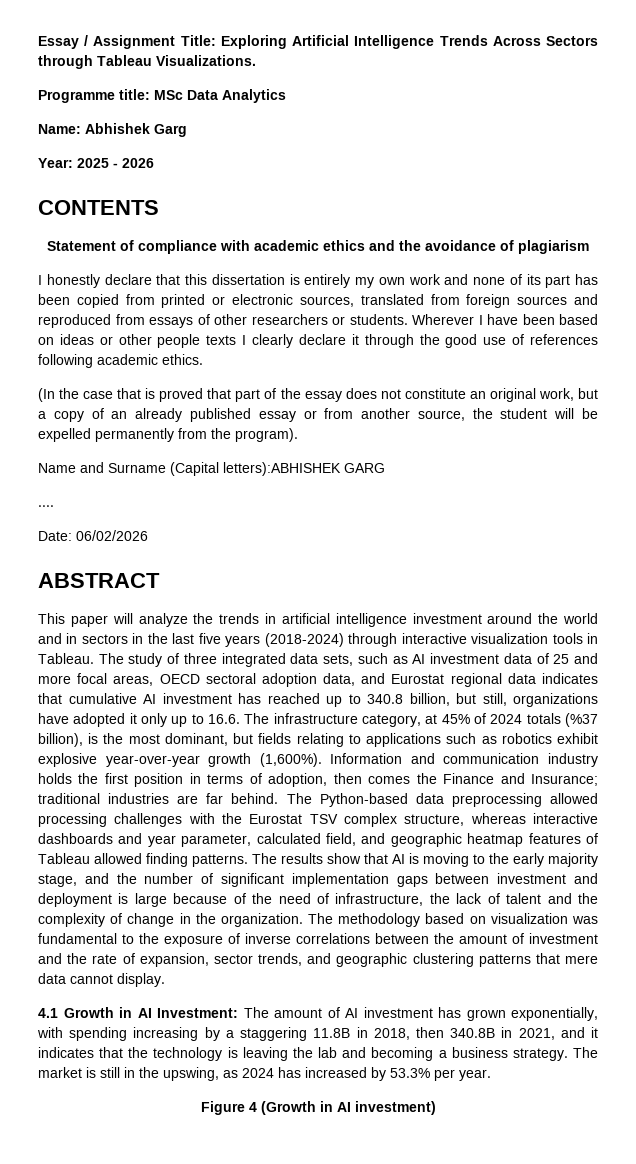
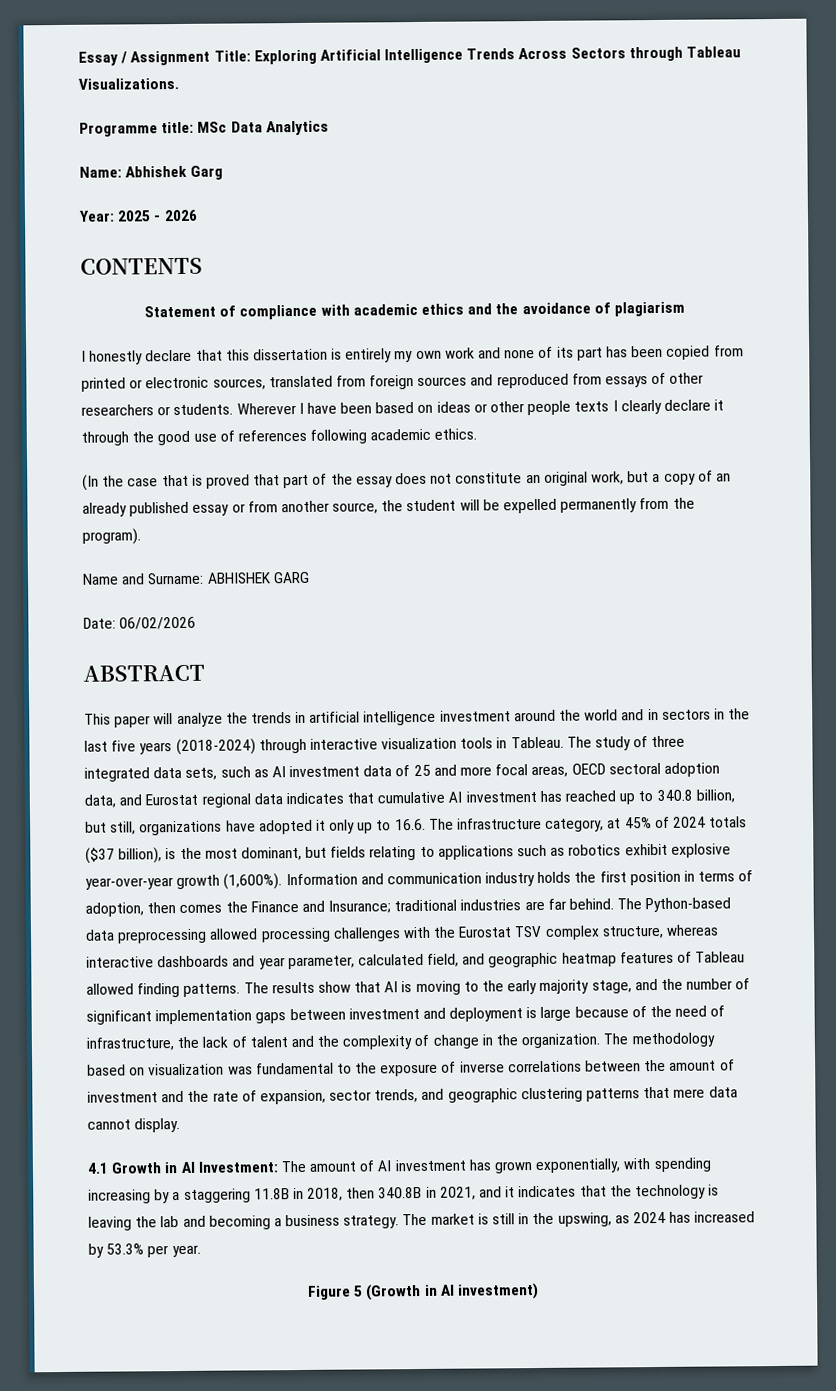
- Name and Surname (Capital letters):ABHISHEK GARG
+ Name and Surname: ABHISHEK GARG
- ....
- The study of three integrated data sets, such as AI investment data of 25 and more focal areas, OECD sectoral adoption data, and Eurostat regional data indicates that cumulative AI investment has reached up to 340.8 billion, but still, organizations have adopted it only up to 16.6. The infrastructure category, at 45% of 2024 totals (%37 billion), is the most dominant, but fields relating to applications such as robotics exhibit explosive year-over-year growth (1,600%).
+ The study of three integrated data sets, such as AI investment data of 25 and more focal areas, OECD sectoral adoption data, and Eurostat regional data indicates that cumulative AI investment has reached up to 340.8 billion, but still, organizations have adopted it only up to 16.6. The infrastructure category, at 45% of 2024 totals ($37 billion), is the most dominant, but fields relating to applications such as robotics exhibit explosive year-over-year growth (1,600%).
- Figure 4 (Growth in AI investment)
+ Figure 5 (Growth in AI investment)

